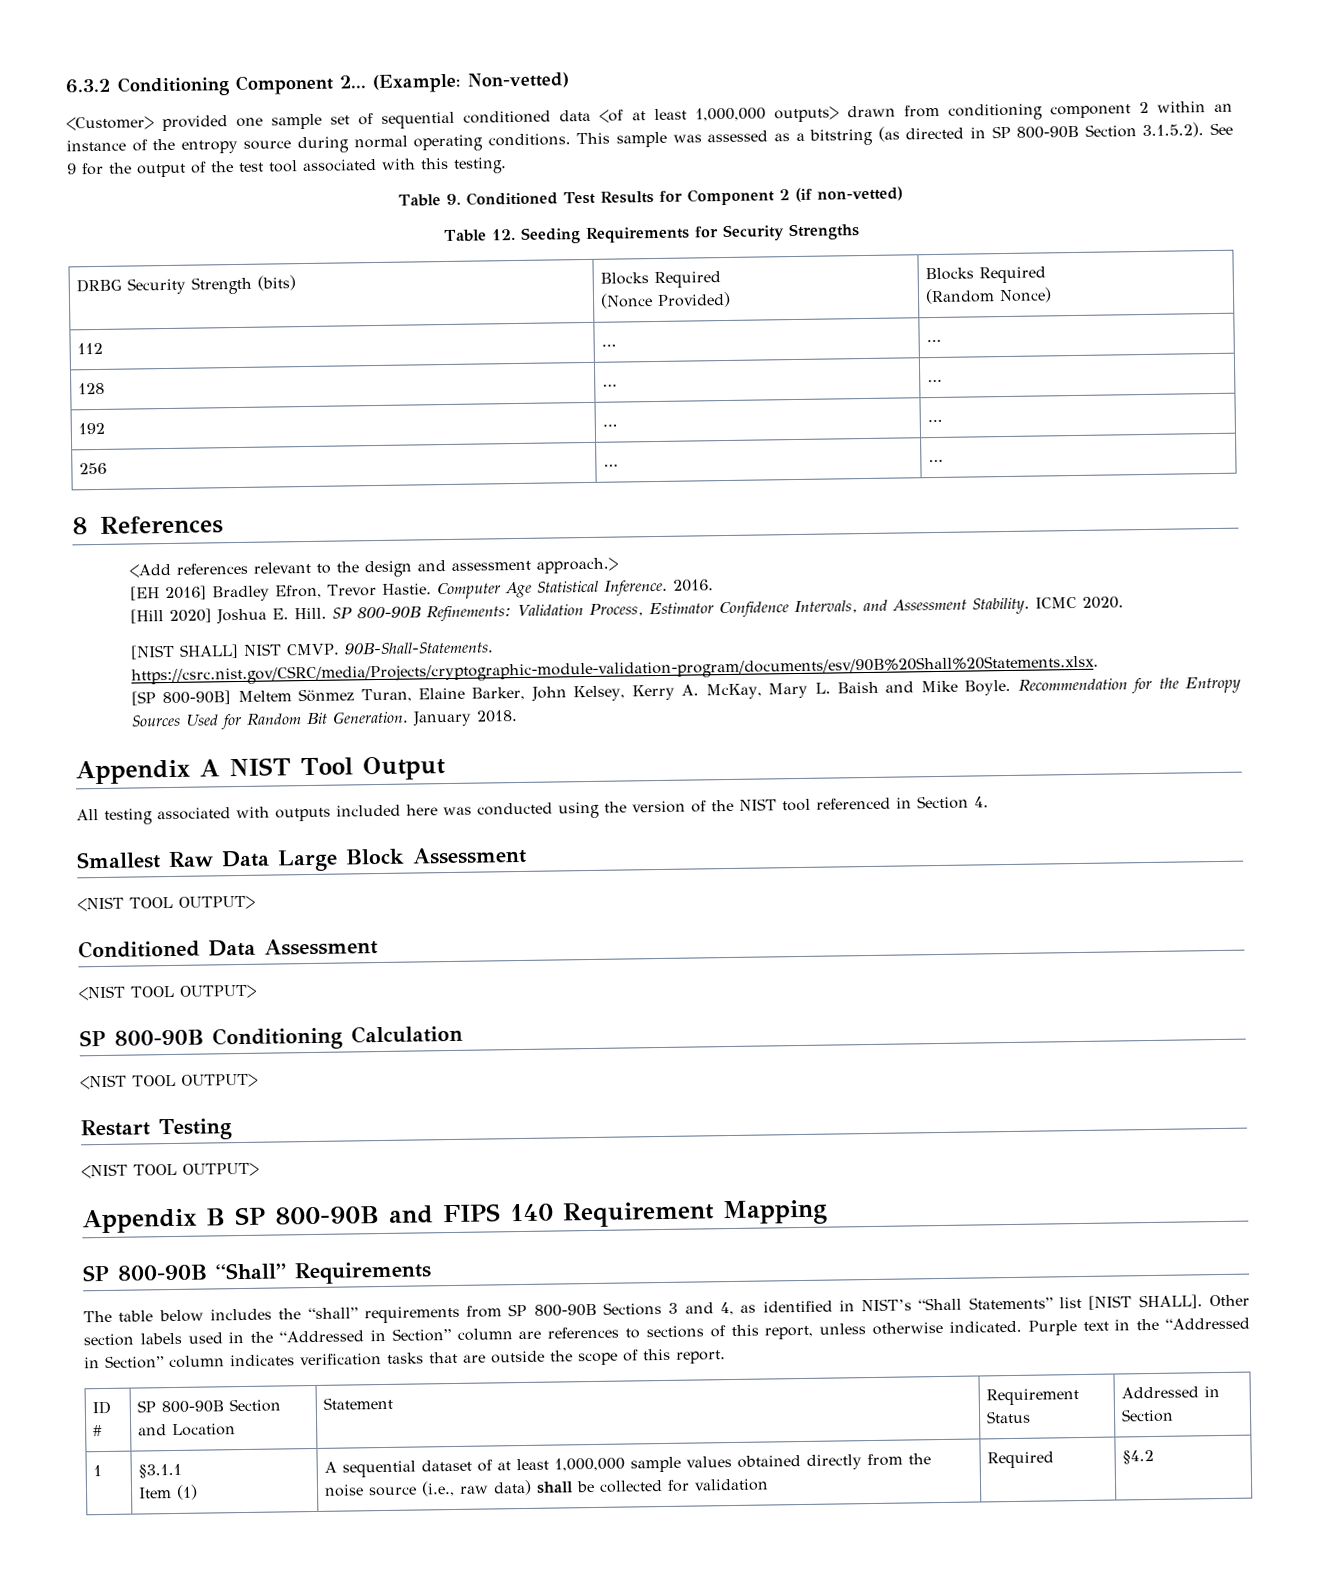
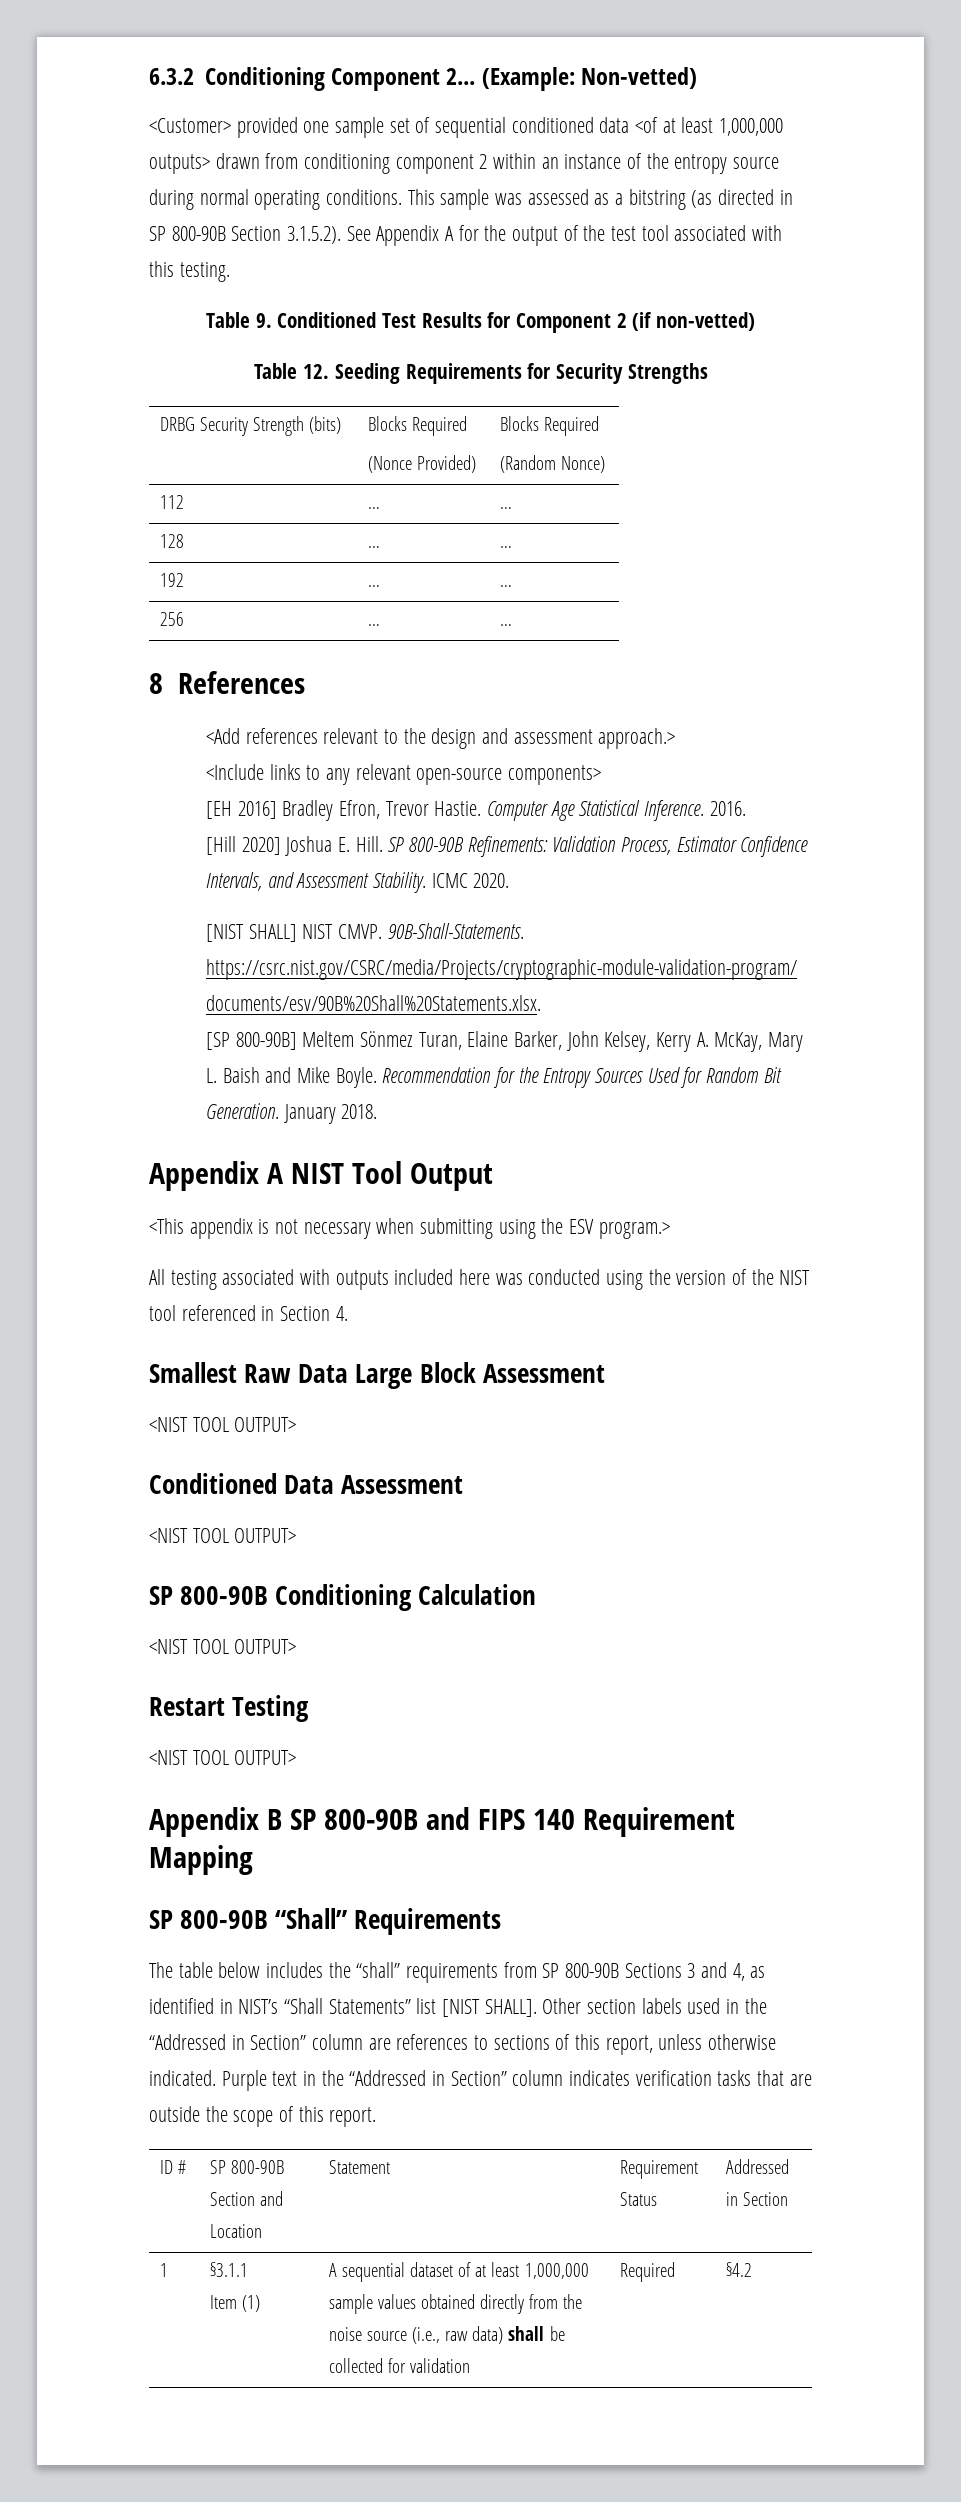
- This sample was assessed as a bitstring (as directed in SP 800-90B Section 3.1.5.2). See 9 for the output of the test tool associated with this testing.
+ This sample was assessed as a bitstring (as directed in SP 800-90B Section 3.1.5.2). See Appendix A for the output of the test tool associated with this testing.
+ <Include links to any relevant open-source components>
+ <This appendix is not necessary when submitting using the ESV program.>

